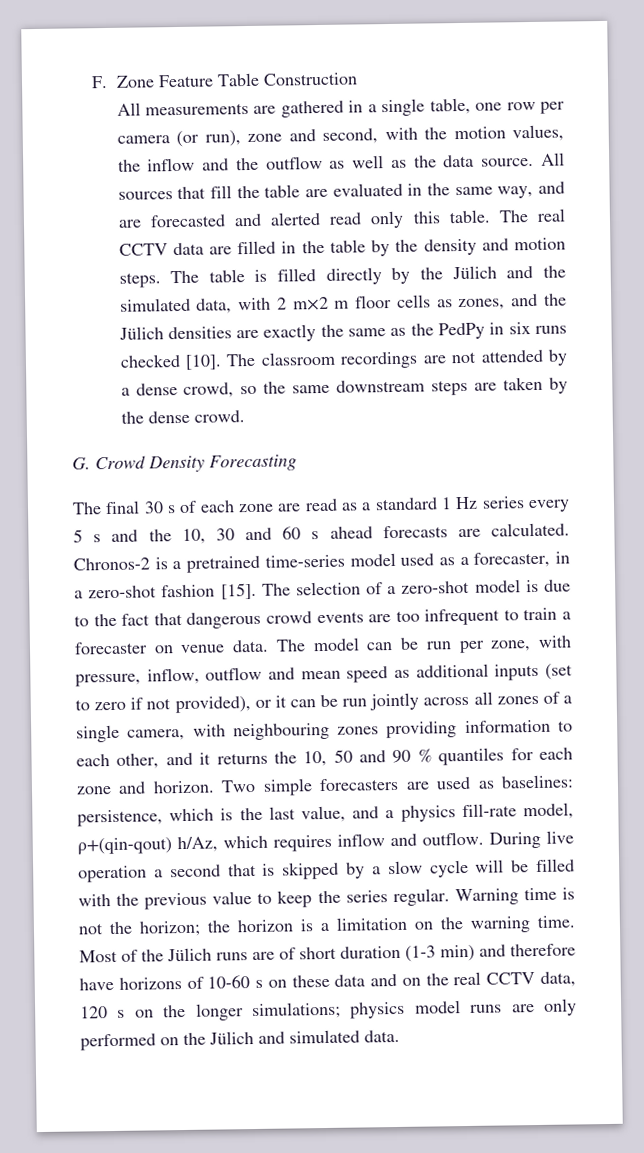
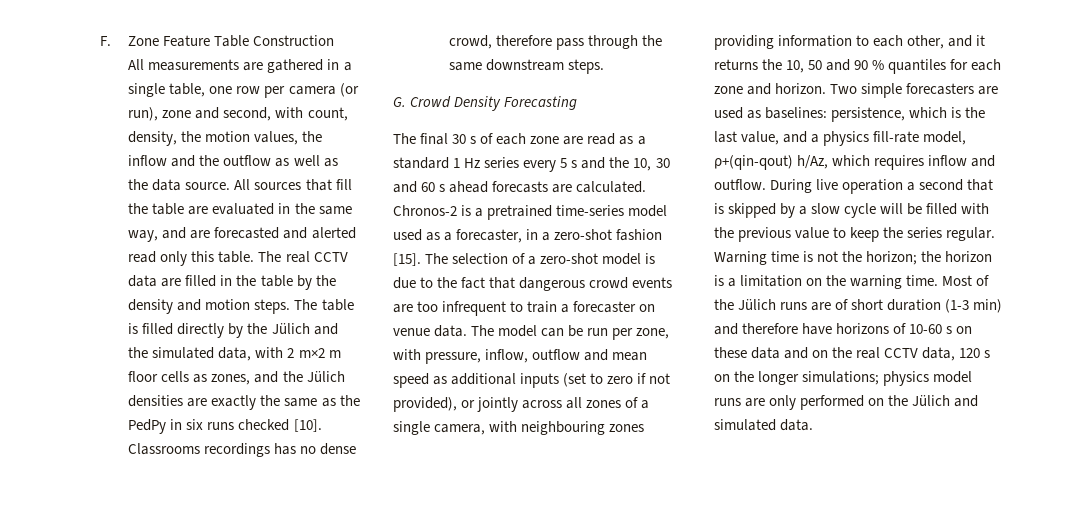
- All measurements are gathered in a single table, one row per camera (or run), zone and second, with the motion values, the inflow and the outflow as well as the data source.
+ All measurements are gathered in a single table, one row per camera (or run), zone and second, with count, density, the motion values, the inflow and the outflow as well as the data source.
- The classroom recordings are not attended by a dense crowd, so the same downstream steps are taken by the dense crowd.
+ Classrooms recordings has no dense crowd, therefore pass through the same downstream steps.
- The model can be run per zone, with pressure, inflow, outflow and mean speed as additional inputs (set to zero if not provided), or it can be run jointly across all zones of a single camera, with neighbouring zones providing information to each other, and it returns the 10, 50 and 90 % quantiles for each zone and horizon.
+ The model can be run per zone, with pressure, inflow, outflow and mean speed as additional inputs (set to zero if not provided), or jointly across all zones of a single camera, with neighbouring zones providing information to each other, and it returns the 10, 50 and 90 % quantiles for each zone and horizon.

